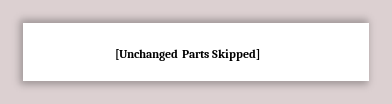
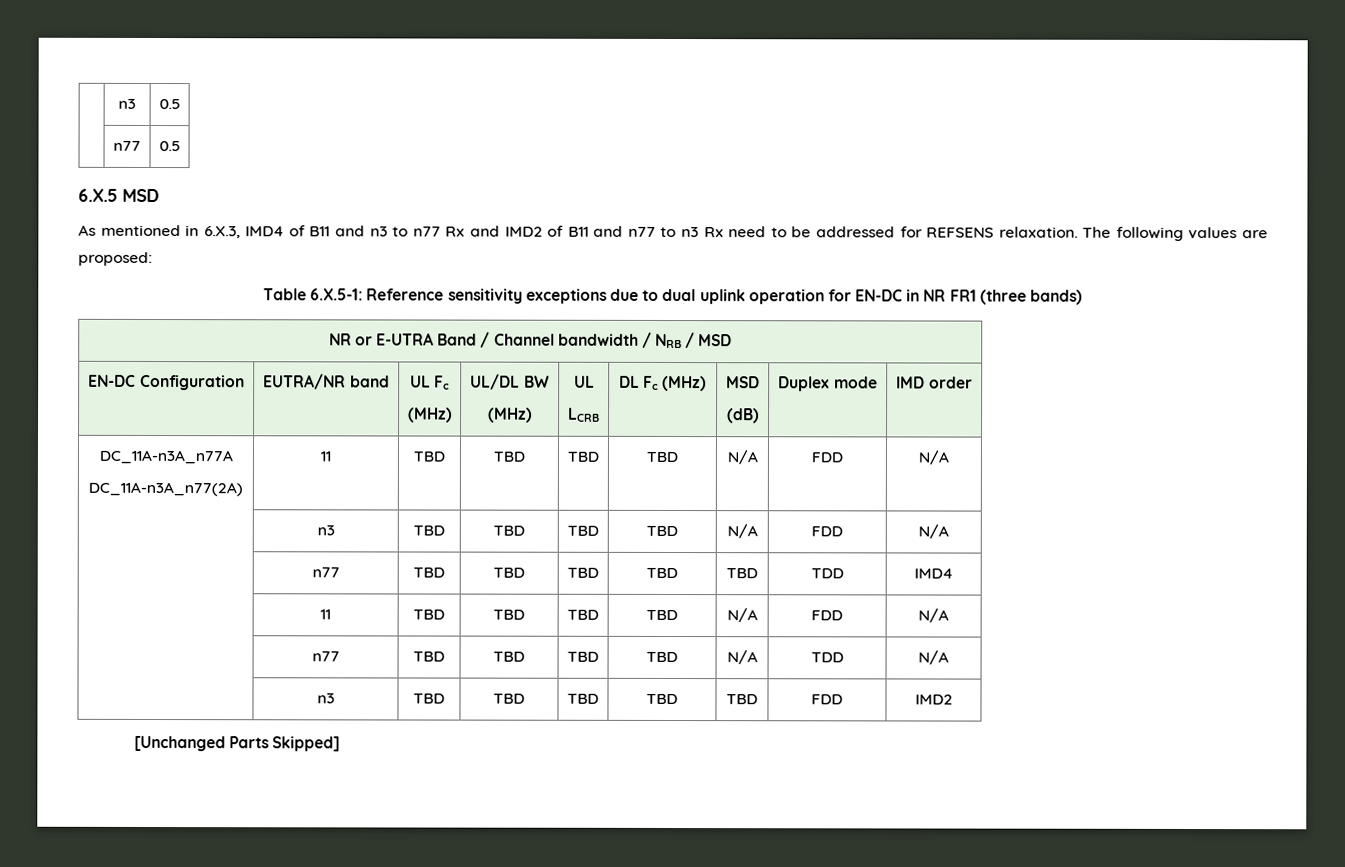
+ | n3 | 0.5
+ | n77 | 0.5
+ 6.X.5 MSD
+ As mentioned in 6.X.3, IMD4 of B11 and n3 to n77 Rx and IMD2 of B11 and n77 to n3 Rx need to be addressed for REFSENS relaxation. The following values are proposed:
+ Table 6.X.5-1: Reference sensitivity exceptions due to dual uplink operation for EN-DC in NR FR1 (three bands)
+ NR or E-UTRA Band / Channel bandwidth / NRB / MSD
+ EN-DC Configuration | EUTRA/NR band | UL Fc
+ (MHz) | UL/DL BW
+ (MHz) | UL
+ LCRB | DL Fc (MHz) | MSD
+ (dB) | Duplex mode | IMD order
+ DC_11A-n3A_n77A
+ DC_11A-n3A_n77(2A) | 11 | TBD | TBD | TBD | TBD | N/A | FDD | N/A
+ | n3 | TBD | TBD | TBD | TBD | N/A | FDD | N/A
+ | n77 | TBD | TBD | TBD | TBD | TBD | TDD | IMD4
+ | 11 | TBD | TBD | TBD | TBD | N/A | FDD | N/A
+ | n77 | TBD | TBD | TBD | TBD | N/A | TDD | N/A
+ | n3 | TBD | TBD | TBD | TBD | TBD | FDD | IMD2

